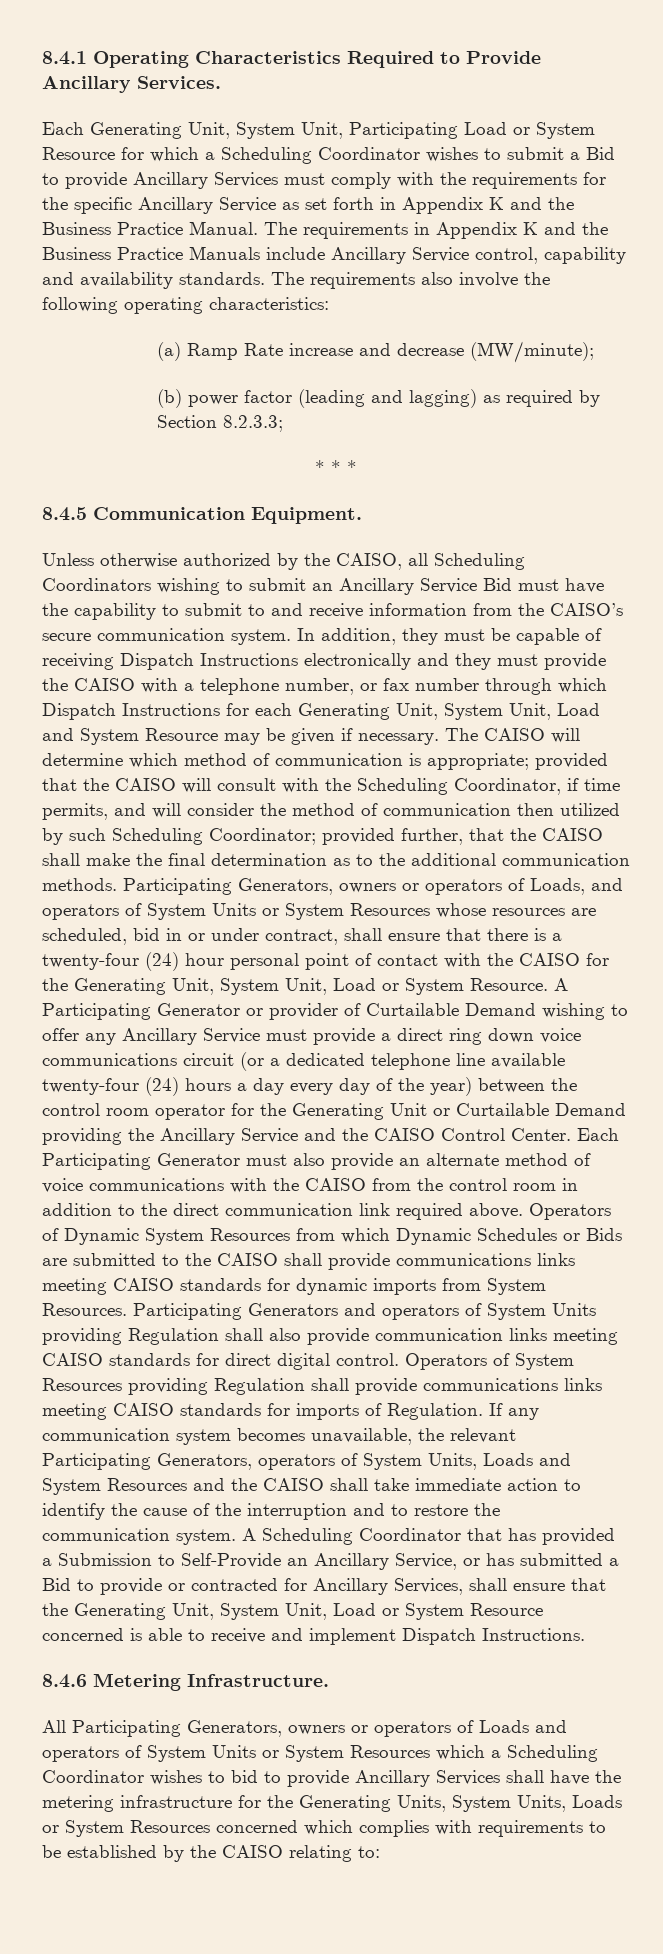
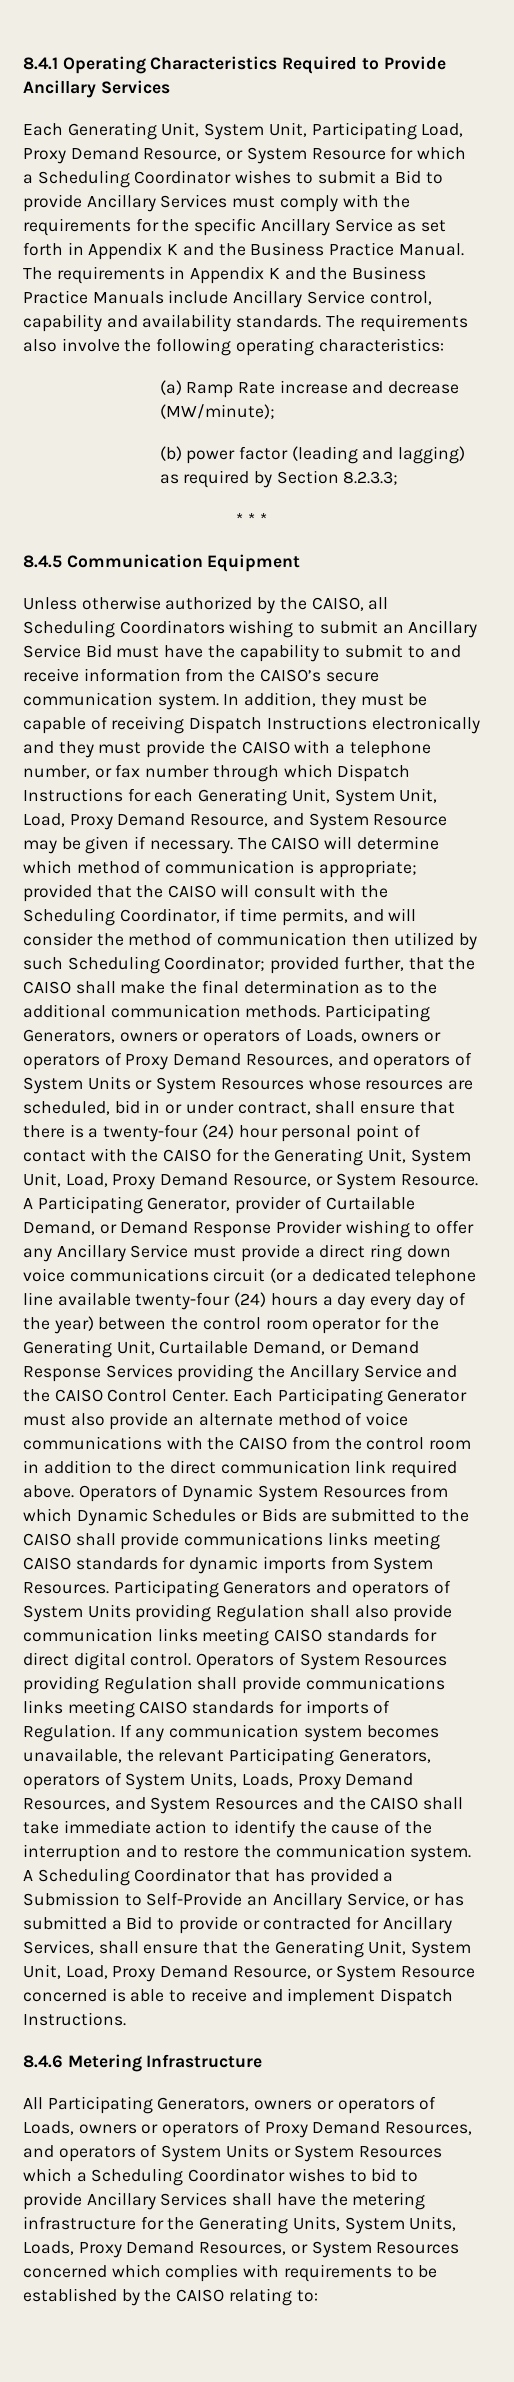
- 8.4.1 Operating Characteristics Required to Provide Ancillary Services.
+ 8.4.1 Operating Characteristics Required to Provide Ancillary Services
- Each Generating Unit, System Unit, Participating Load or System Resource for which a Scheduling Coordinator wishes to submit a Bid to provide Ancillary Services must comply with the requirements for the specific Ancillary Service as set forth in Appendix K and the Business Practice Manual.
+ Each Generating Unit, System Unit, Participating Load, Proxy Demand Resource, or System Resource for which a Scheduling Coordinator wishes to submit a Bid to provide Ancillary Services must comply with the requirements for the specific Ancillary Service as set forth in Appendix K and the Business Practice Manual.
- 8.4.5 Communication Equipment.
+ 8.4.5 Communication Equipment
- In addition, they must be capable of receiving Dispatch Instructions electronically and they must provide the CAISO with a telephone number, or fax number through which Dispatch Instructions for each Generating Unit, System Unit, Load and System Resource may be given if necessary.
+ In addition, they must be capable of receiving Dispatch Instructions electronically and they must provide the CAISO with a telephone number, or fax number through which Dispatch Instructions for each Generating Unit, System Unit, Load, Proxy Demand Resource, and System Resource may be given if necessary.
- Participating Generators, owners or operators of Loads, and operators of System Units or System Resources whose resources are scheduled, bid in or under contract, shall ensure that there is a twenty-four (24) hour personal point of contact with the CAISO for the Generating Unit, System Unit, Load or System Resource.
+ Participating Generators, owners or operators of Loads, owners or operators of Proxy Demand Resources, and operators of System Units or System Resources whose resources are scheduled, bid in or under contract, shall ensure that there is a twenty-four (24) hour personal point of contact with the CAISO for the Generating Unit, System Unit, Load, Proxy Demand Resource, or System Resource.
- A Participating Generator or provider of Curtailable Demand wishing to offer any Ancillary Service must provide a direct ring down voice communications circuit (or a dedicated telephone line available twenty-four (24) hours a day every day of the year) between the control room operator for the Generating Unit or Curtailable Demand providing the Ancillary Service and the CAISO Control Center.
+ A Participating Generator, provider of Curtailable Demand, or Demand Response Provider wishing to offer any Ancillary Service must provide a direct ring down voice communications circuit (or a dedicated telephone line available twenty-four (24) hours a day every day of the year) between the control room operator for the Generating Unit, Curtailable Demand, or Demand Response Services providing the Ancillary Service and the CAISO Control Center.
- If any communication system becomes unavailable, the relevant Participating Generators, operators of System Units, Loads and System Resources and the CAISO shall take immediate action to identify the cause of the interruption and to restore the communication system.
+ If any communication system becomes unavailable, the relevant Participating Generators, operators of System Units, Loads, Proxy Demand Resources, and System Resources and the CAISO shall take immediate action to identify the cause of the interruption and to restore the communication system.
- A Scheduling Coordinator that has provided a Submission to Self-Provide an Ancillary Service, or has submitted a Bid to provide or contracted for Ancillary Services, shall ensure that the Generating Unit, System Unit, Load or System Resource concerned is able to receive and implement Dispatch Instructions.
+ A Scheduling Coordinator that has provided a Submission to Self-Provide an Ancillary Service, or has submitted a Bid to provide or contracted for Ancillary Services, shall ensure that the Generating Unit, System Unit, Load, Proxy Demand Resource, or System Resource concerned is able to receive and implement Dispatch Instructions.
- 8.4.6 Metering Infrastructure.
+ 8.4.6 Metering Infrastructure
- All Participating Generators, owners or operators of Loads and operators of System Units or System Resources which a Scheduling Coordinator wishes to bid to provide Ancillary Services shall have the metering infrastructure for the Generating Units, System Units, Loads or System Resources concerned which complies with requirements to be established by the CAISO relating to:
+ All Participating Generators, owners or operators of Loads, owners or operators of Proxy Demand Resources, and operators of System Units or System Resources which a Scheduling Coordinator wishes to bid to provide Ancillary Services shall have the metering infrastructure for the Generating Units, System Units, Loads, Proxy Demand Resources, or System Resources concerned which complies with requirements to be established by the CAISO relating to:

